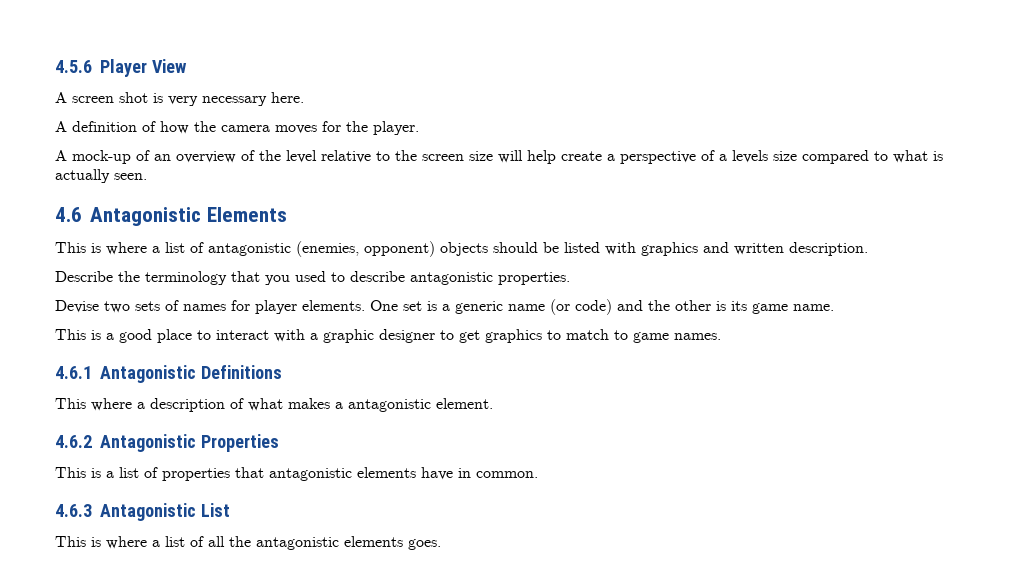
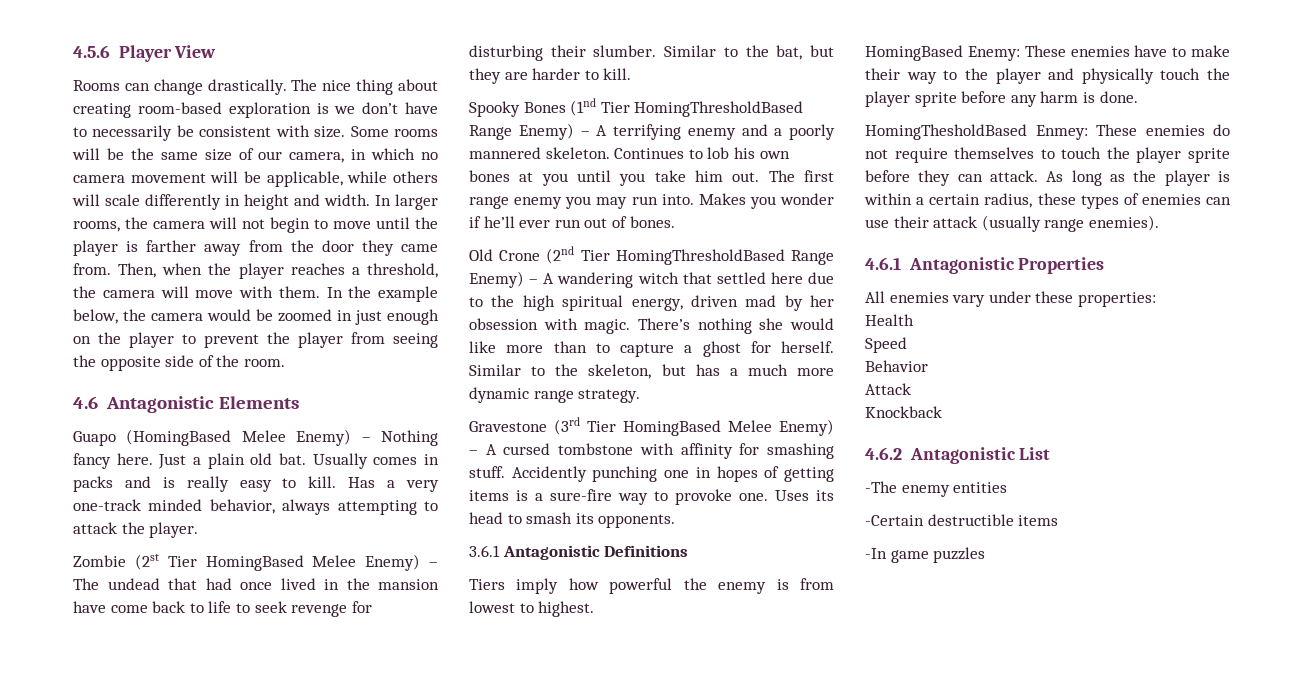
- A screen shot is very necessary here.
- A definition of how the camera moves for the player.
- A mock-up of an overview of the level relative to the screen size will help create a perspective of a levels size compared to what is actually seen.
+ Rooms can change drastically. The nice thing about creating room-based exploration is we don’t have to necessarily be consistent with size. Some rooms will be the same size of our camera, in which no camera movement will be applicable, while others will scale differently in height and width. In larger rooms, the camera will not begin to move until the player is farther away from the door they came from. Then, when the player reaches a threshold, the camera will move with them. In the example below, the camera would be zoomed in just enough on the player to prevent the player from seeing the opposite side of the room.
  4.6 Antagonistic Elements
- This is where a list of antagonistic (enemies, opponent) objects should be listed with graphics and written description.
- Describe the terminology that you used to describe antagonistic properties.
- Devise two sets of names for player elements. One set is a generic name (or code) and the other is its game name.
- This is a good place to interact with a graphic designer to get graphics to match to game names.
- 4.6.1 Antagonistic Definitions
- This where a description of what makes a antagonistic element.
- 4.6.2 Antagonistic Properties
- This is a list of properties that antagonistic elements have in common.
- 4.6.3 Antagonistic List
- This is where a list of all the antagonistic elements goes.
+ Guapo (HomingBased Melee Enemy) – Nothing fancy here. Just a plain old bat. Usually comes in packs and is really easy to kill. Has a very one-track minded behavior, always attempting to attack the player.
+ Zombie (2st Tier HomingBased Melee Enemy) – The undead that had once lived in the mansion have come back to life to seek revenge for disturbing their slumber. Similar to the bat, but they are harder to kill.
+ Spooky Bones (1nd Tier HomingThresholdBased Range Enemy) – A terrifying enemy and a poorly mannered skeleton. Continues to lob his own bones at you until you take him out. The first range enemy you may run into. Makes you wonder if he’ll ever run out of bones.
+ Old Crone (2nd Tier HomingThresholdBased Range Enemy) – A wandering witch that settled here due to the high spiritual energy, driven mad by her obsession with magic. There’s nothing she would like more than to capture a ghost for herself. Similar to the skeleton, but has a much more dynamic range strategy.
+ Gravestone (3rd Tier HomingBased Melee Enemy) – A cursed tombstone with affinity for smashing stuff. Accidently punching one in hopes of getting items is a sure-fire way to provoke one. Uses its head to smash its opponents.
+ 3.6.1 Antagonistic Definitions
+ Tiers imply how powerful the enemy is from lowest to highest.
+ HomingBased Enemy: These enemies have to make their way to the player and physically touch the player sprite before any harm is done.
+ HomingThesholdBased Enmey: These enemies do not require themselves to touch the player sprite before they can attack. As long as the player is within a certain radius, these types of enemies can use their attack (usually range enemies).
+ 4.6.1 Antagonistic Properties
+ All enemies vary under these properties:
+ Health
+ Speed
+ Behavior
+ Attack
+ Knockback
+ 4.6.2 Antagonistic List
+ -The enemy entities
+ -Certain destructible items
+ -In game puzzles

